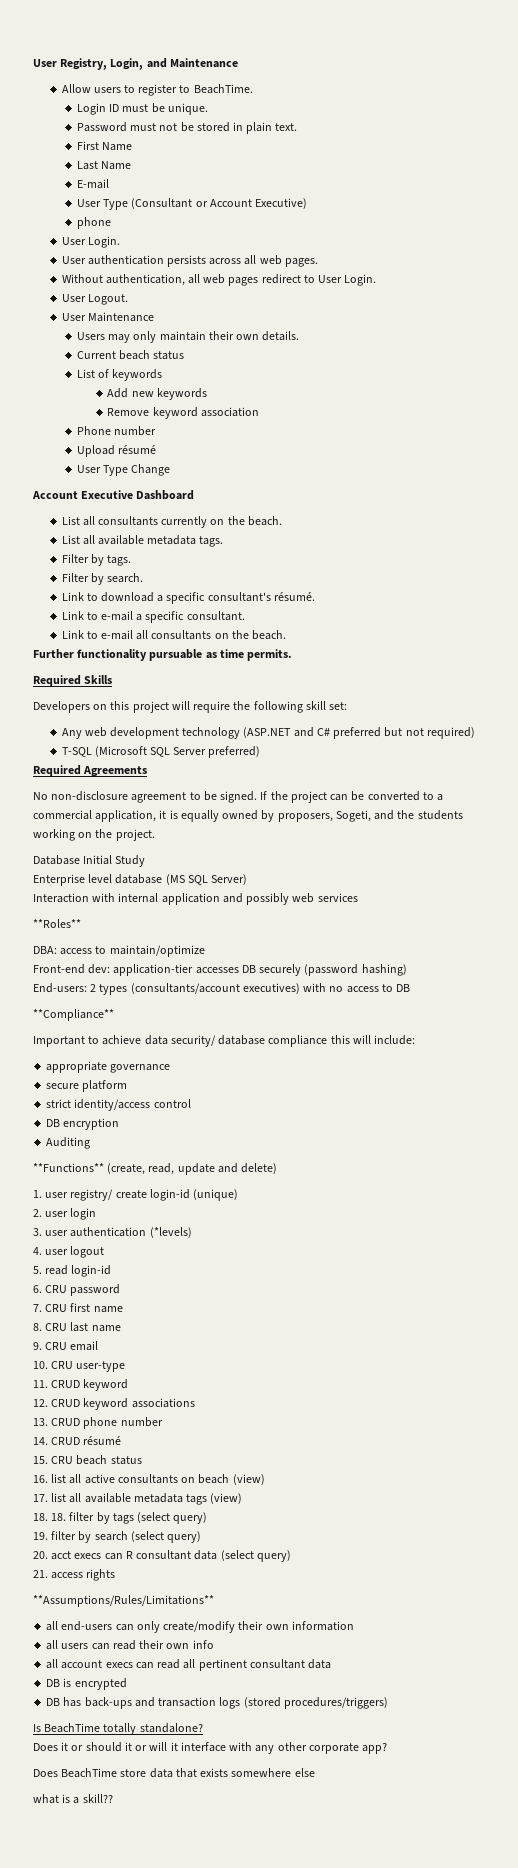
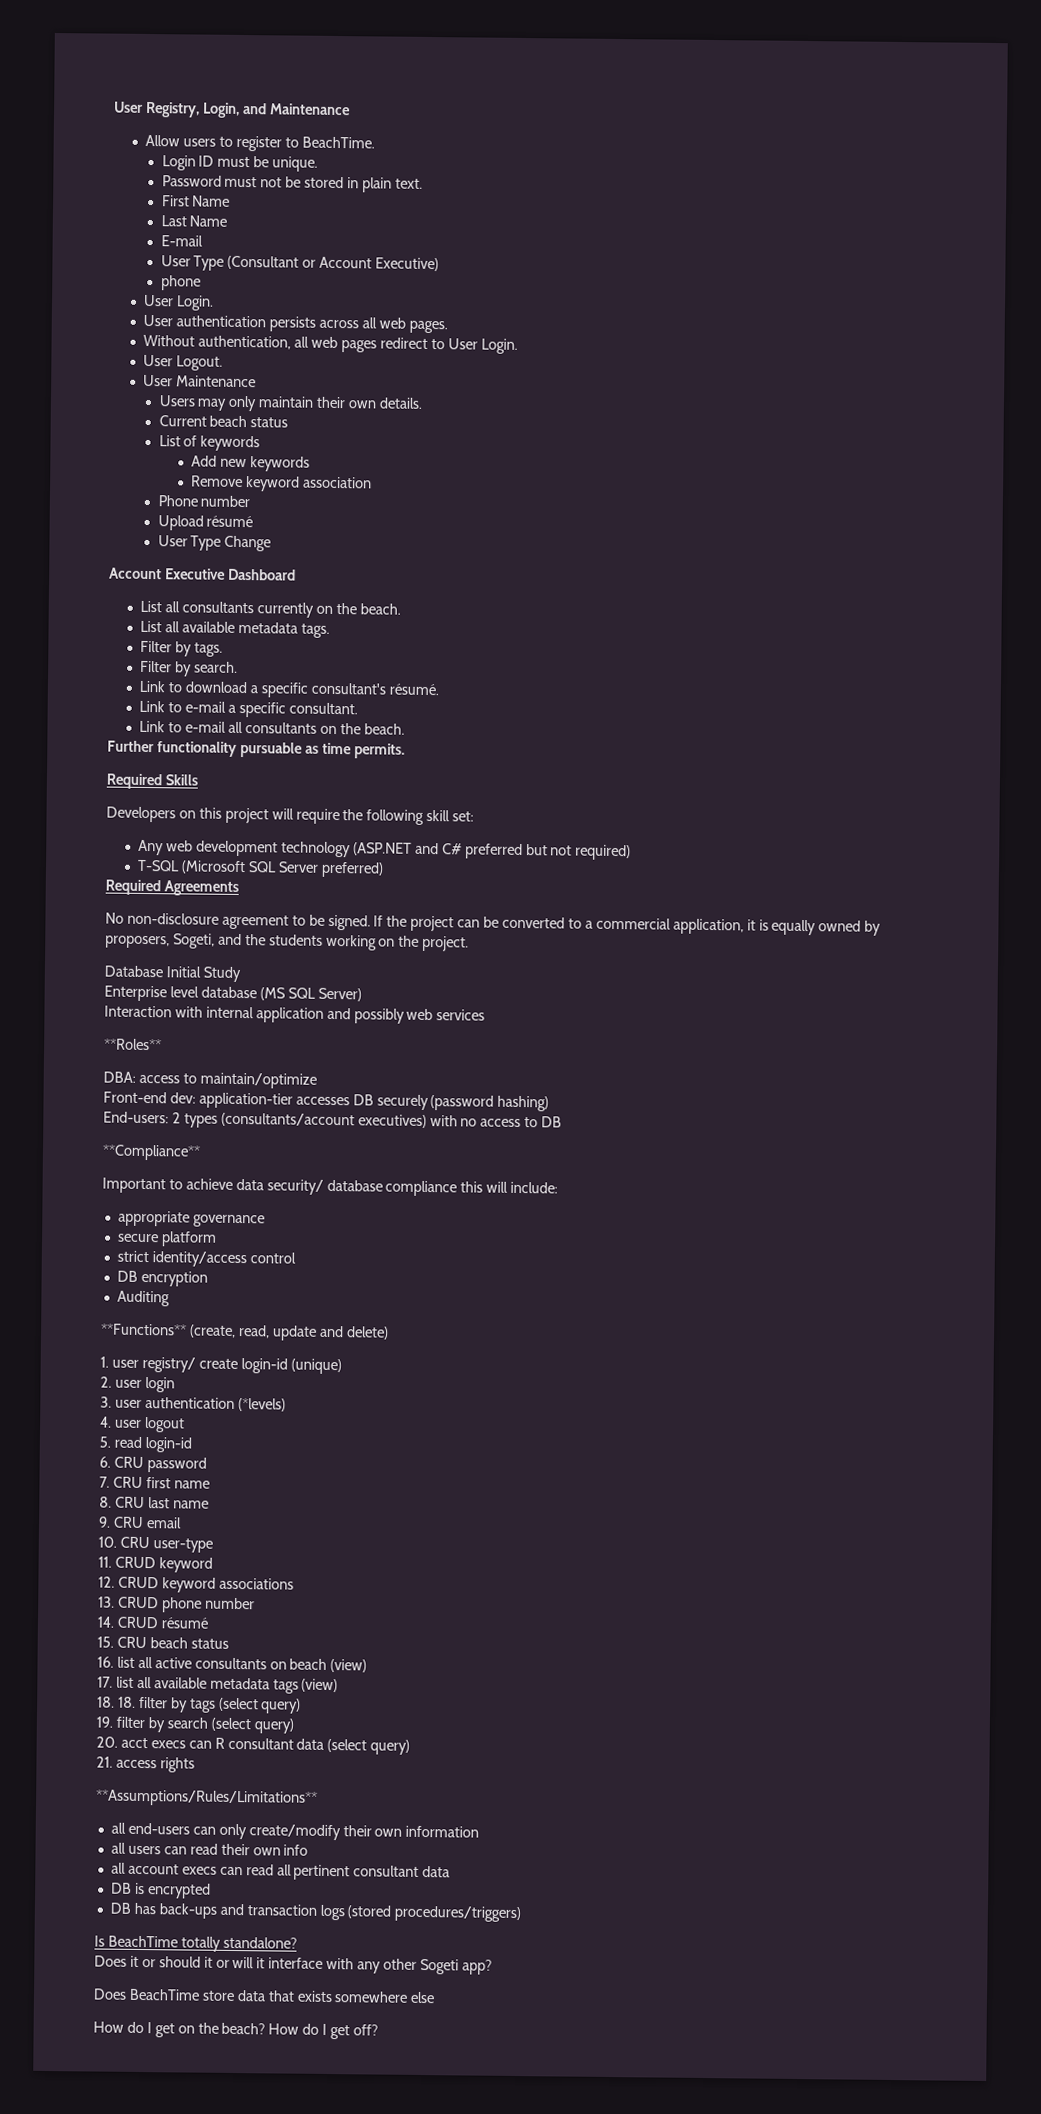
- Does it or should it or will it interface with any other corporate app?
+ Does it or should it or will it interface with any other Sogeti app?
- what is a skill??
+ How do I get on the beach? How do I get off?

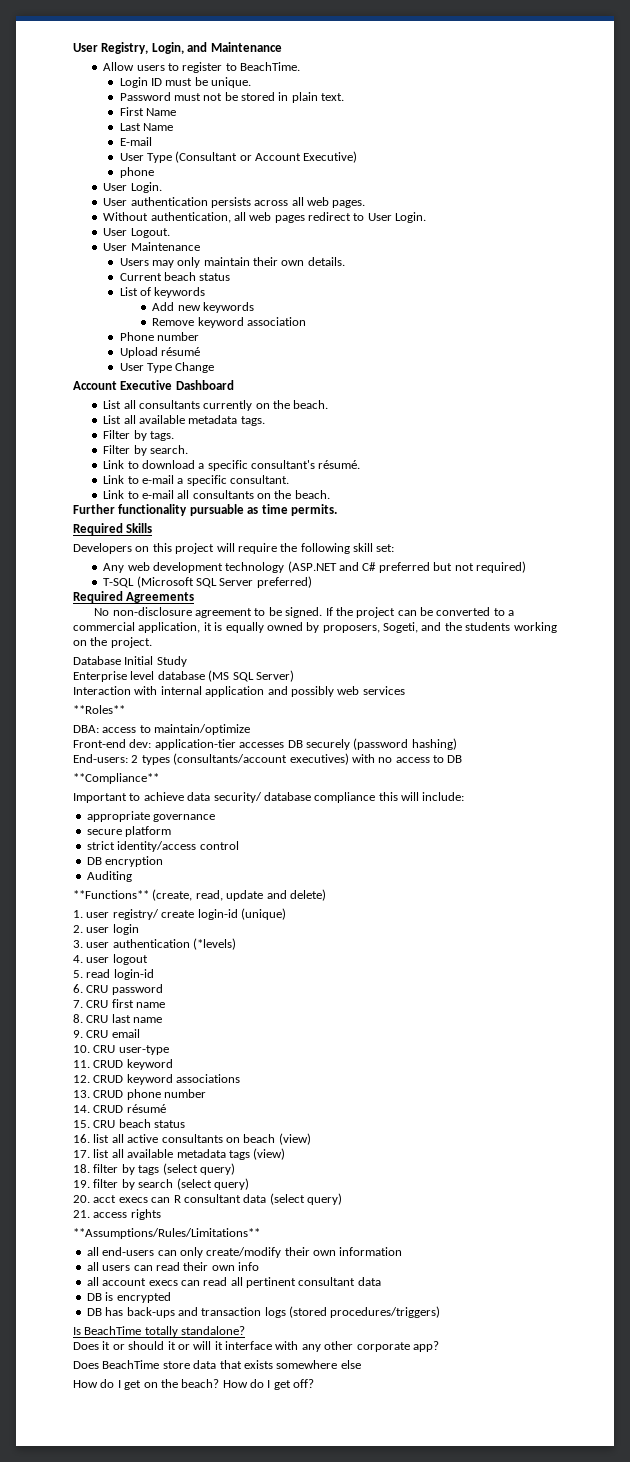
- 18. 18. filter by tags (select query)
+ 18. filter by tags (select query)
- Does it or should it or will it interface with any other Sogeti app?
+ Does it or should it or will it interface with any other corporate app?

